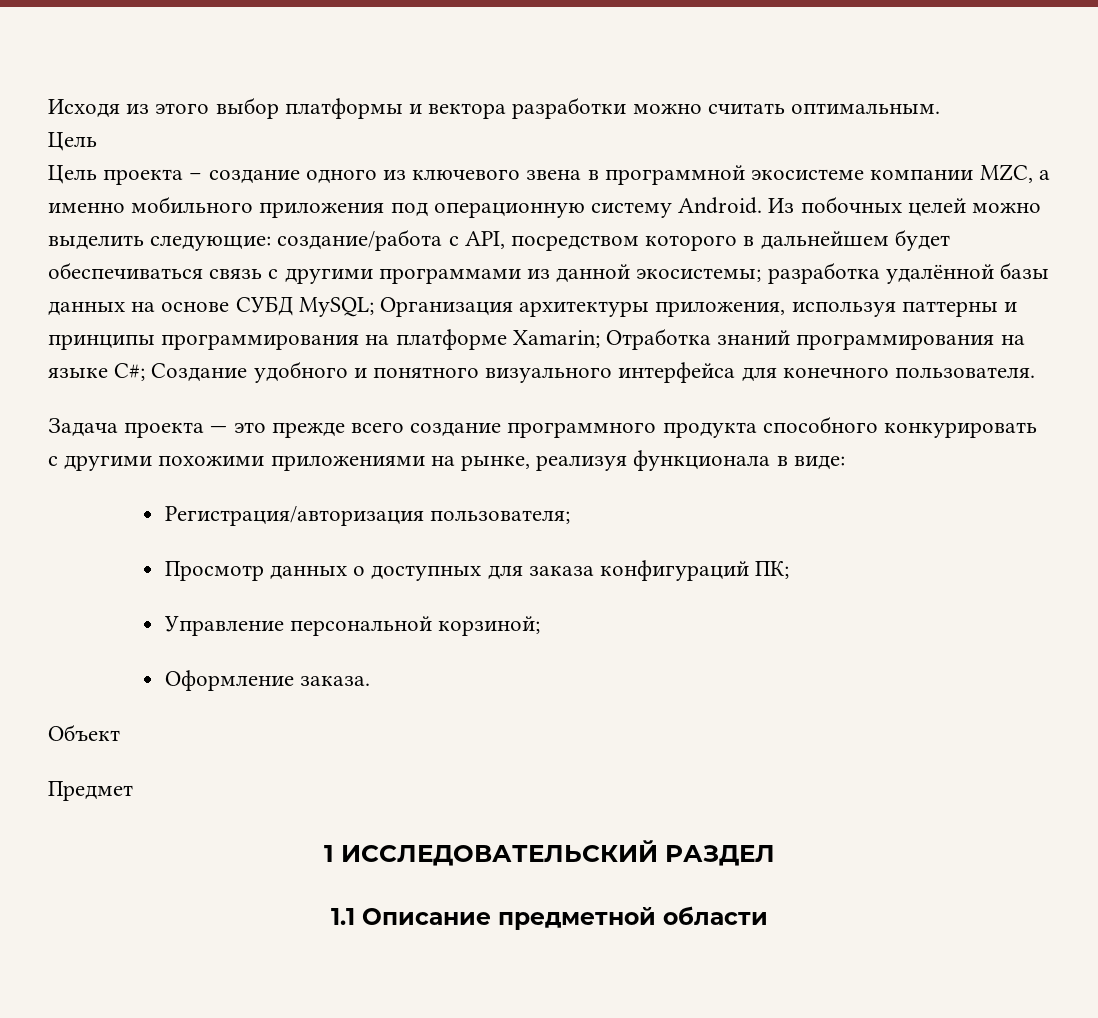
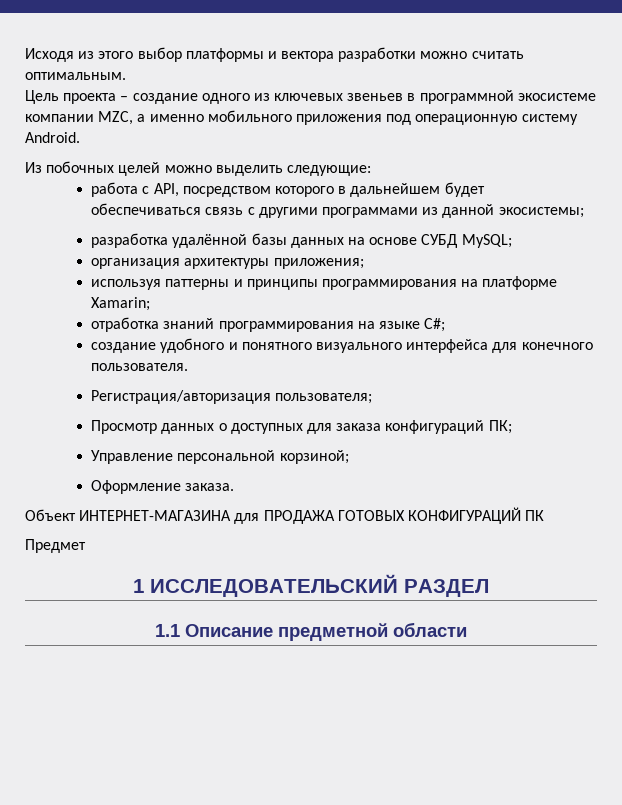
  Исходя из этого выбор платформы и вектора разработки можно считать оптимальным.
- Цель
- Цель проекта – создание одного из ключевого звена в программной экосистеме компании MZC, а именно мобильного приложения под операционную систему Android. Из побочных целей можно выделить следующие: создание/работа с API, посредством которого в дальнейшем будет обеспечиваться связь с другими программами из данной экосистемы; разработка удалённой базы данных на основе СУБД MySQL; Организация архитектуры приложения, используя паттерны и принципы программирования на платформе Xamarin; Отработка знаний программирования на языке C#; Создание удобного и понятного визуального интерфейса для конечного пользователя.
+ Цель проекта – создание одного из ключевых звеньев в программной экосистеме компании MZC, а именно мобильного приложения под операционную систему Android.
+ Из побочных целей можно выделить следующие:
+ работа с API, посредством которого в дальнейшем будет обеспечиваться связь с другими программами из данной экосистемы;
+ разработка удалённой базы данных на основе СУБД MySQL;
+ организация архитектуры приложения;
+ используя паттерны и принципы программирования на платформе Xamarin;
+ отработка знаний программирования на языке C#;
+ создание удобного и понятного визуального интерфейса для конечного пользователя.
- Задача проекта — это прежде всего создание программного продукта способного конкурировать с другими похожими приложениями на рынке, реализуя функционала в виде:
- Объект
+ Объект ИНТЕРНЕТ-МАГАЗИНА для ПРОДАЖА ГОТОВЫХ КОНФИГУРАЦИЙ ПК

